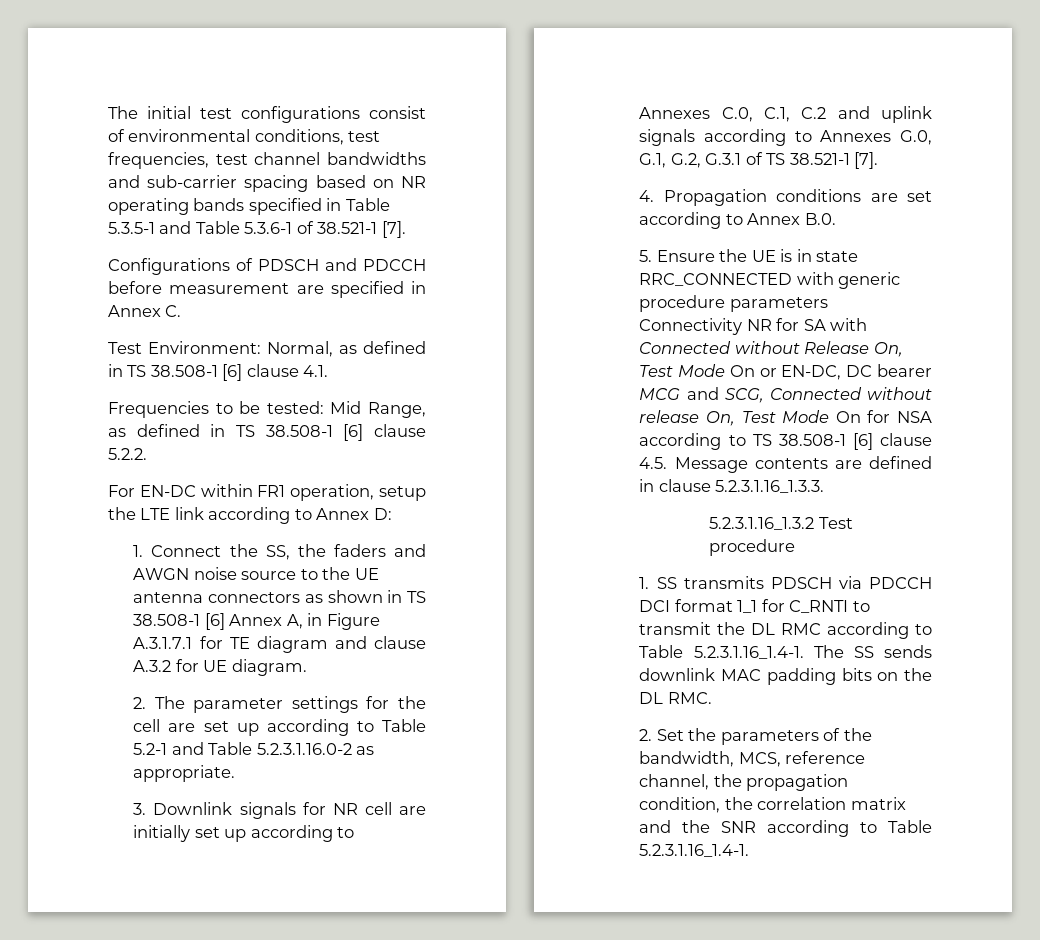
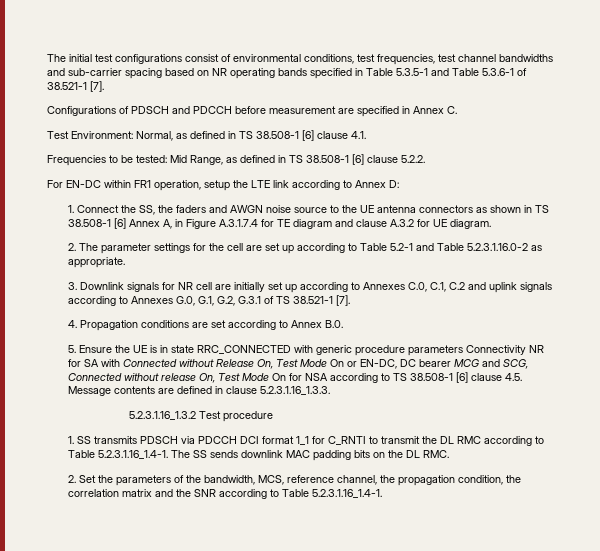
- 1. Connect the SS, the faders and AWGN noise source to the UE antenna connectors as shown in TS 38.508-1 [6] Annex A, in Figure A.3.1.7.1 for TE diagram and clause A.3.2 for UE diagram.
+ 1. Connect the SS, the faders and AWGN noise source to the UE antenna connectors as shown in TS 38.508-1 [6] Annex A, in Figure A.3.1.7.4 for TE diagram and clause A.3.2 for UE diagram.

